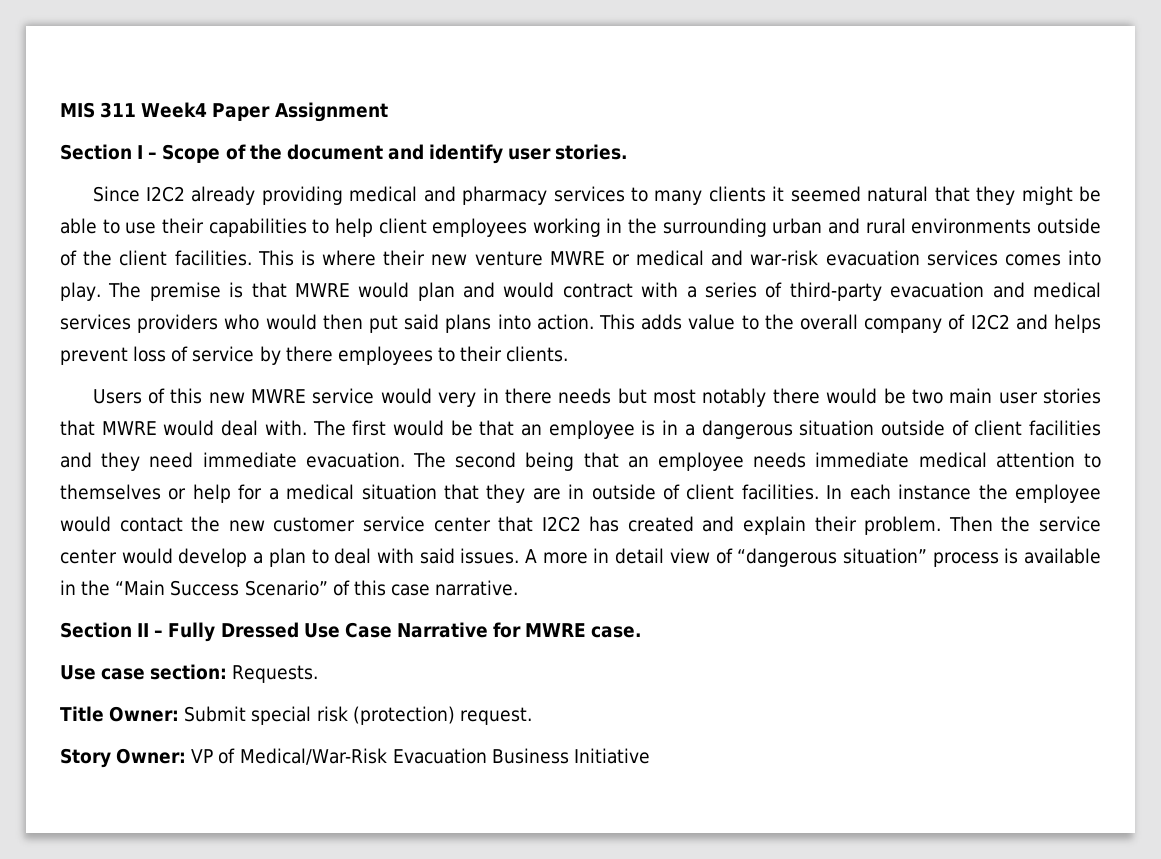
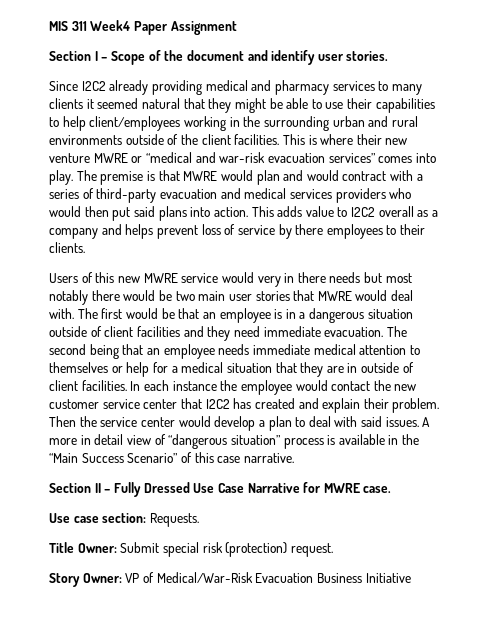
- Since I2C2 already providing medical and pharmacy services to many clients it seemed natural that they might be able to use their capabilities to help client employees working in the surrounding urban and rural environments outside of the client facilities.
+ Since I2C2 already providing medical and pharmacy services to many clients it seemed natural that they might be able to use their capabilities to help client/employees working in the surrounding urban and rural environments outside of the client facilities.
- This is where their new venture MWRE or medical and war-risk evacuation services comes into play.
+ This is where their new venture MWRE or “medical and war-risk evacuation services” comes into play.
- This adds value to the overall company of I2C2 and helps prevent loss of service by there employees to their clients.
+ This adds value to I2C2 overall as a company and helps prevent loss of service by there employees to their clients.

